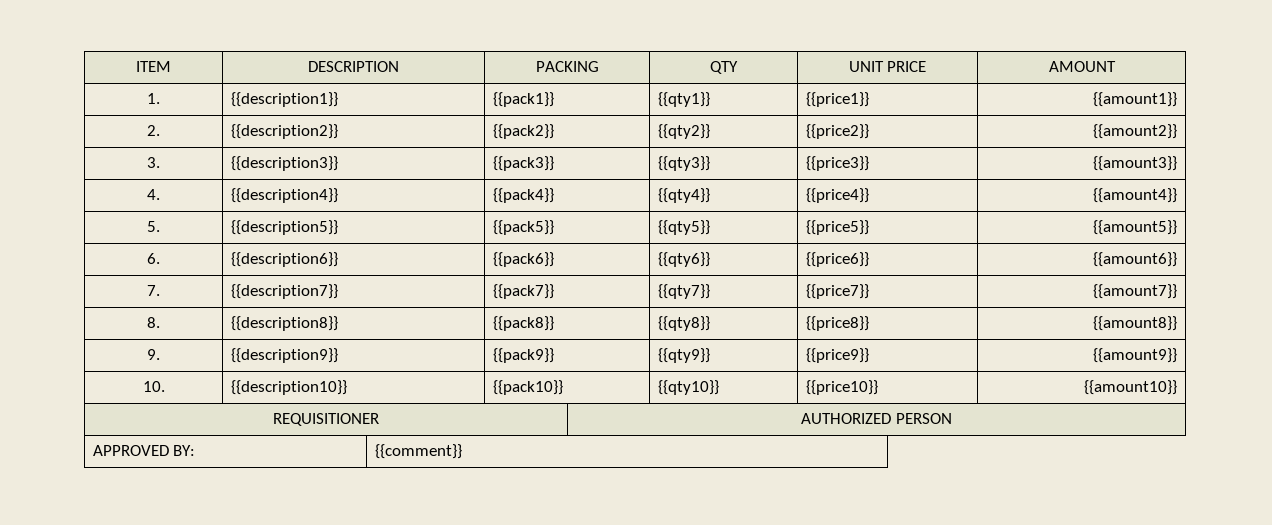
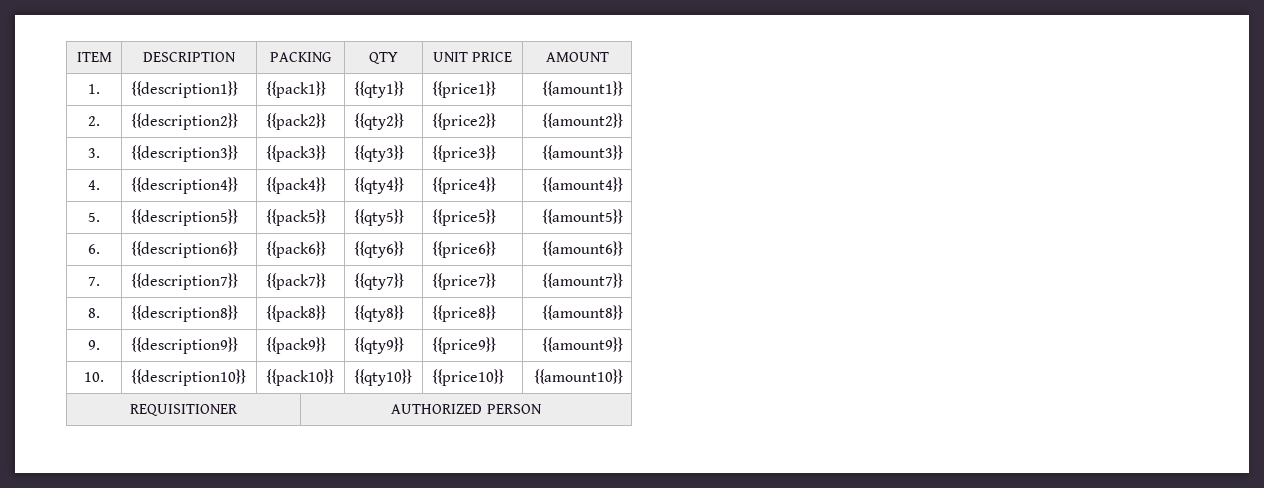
- APPROVED BY: | {{comment}}

